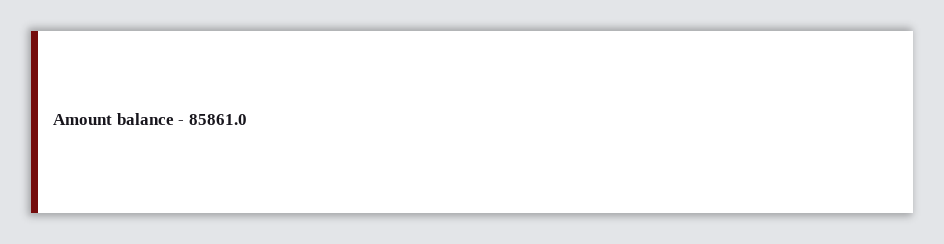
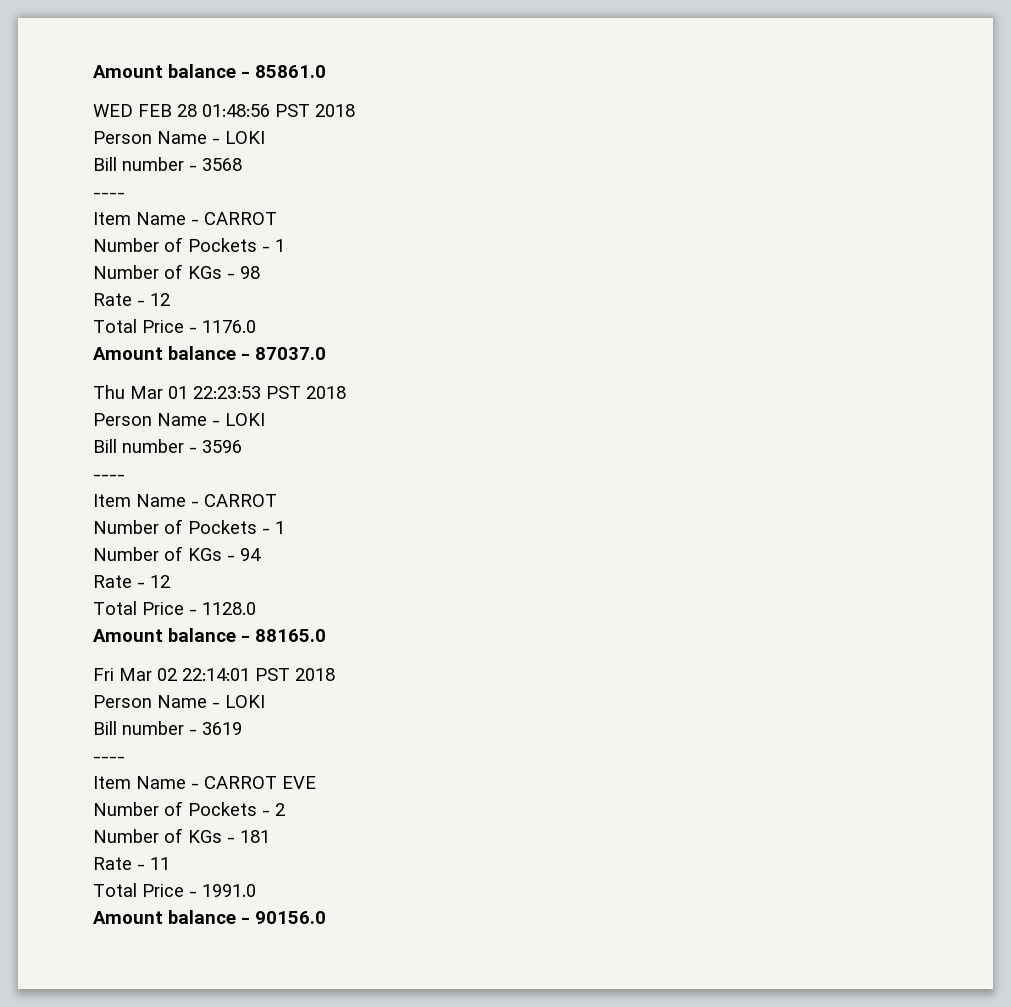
+ WED FEB 28 01:48:56 PST 2018
+ Person Name - LOKI
+ Bill number - 3568
+ ----
+ Item Name - CARROT
+ Number of Pockets - 1
+ Number of KGs - 98
+ Rate - 12
+ Total Price - 1176.0
+ Amount balance - 87037.0
+ Thu Mar 01 22:23:53 PST 2018
+ Person Name - LOKI
+ Bill number - 3596
+ ----
+ Item Name - CARROT
+ Number of Pockets - 1
+ Number of KGs - 94
+ Rate - 12
+ Total Price - 1128.0
+ Amount balance - 88165.0
+ Fri Mar 02 22:14:01 PST 2018
+ Person Name - LOKI
+ Bill number - 3619
+ ----
+ Item Name - CARROT EVE
+ Number of Pockets - 2
+ Number of KGs - 181
+ Rate - 11
+ Total Price - 1991.0
+ Amount balance - 90156.0

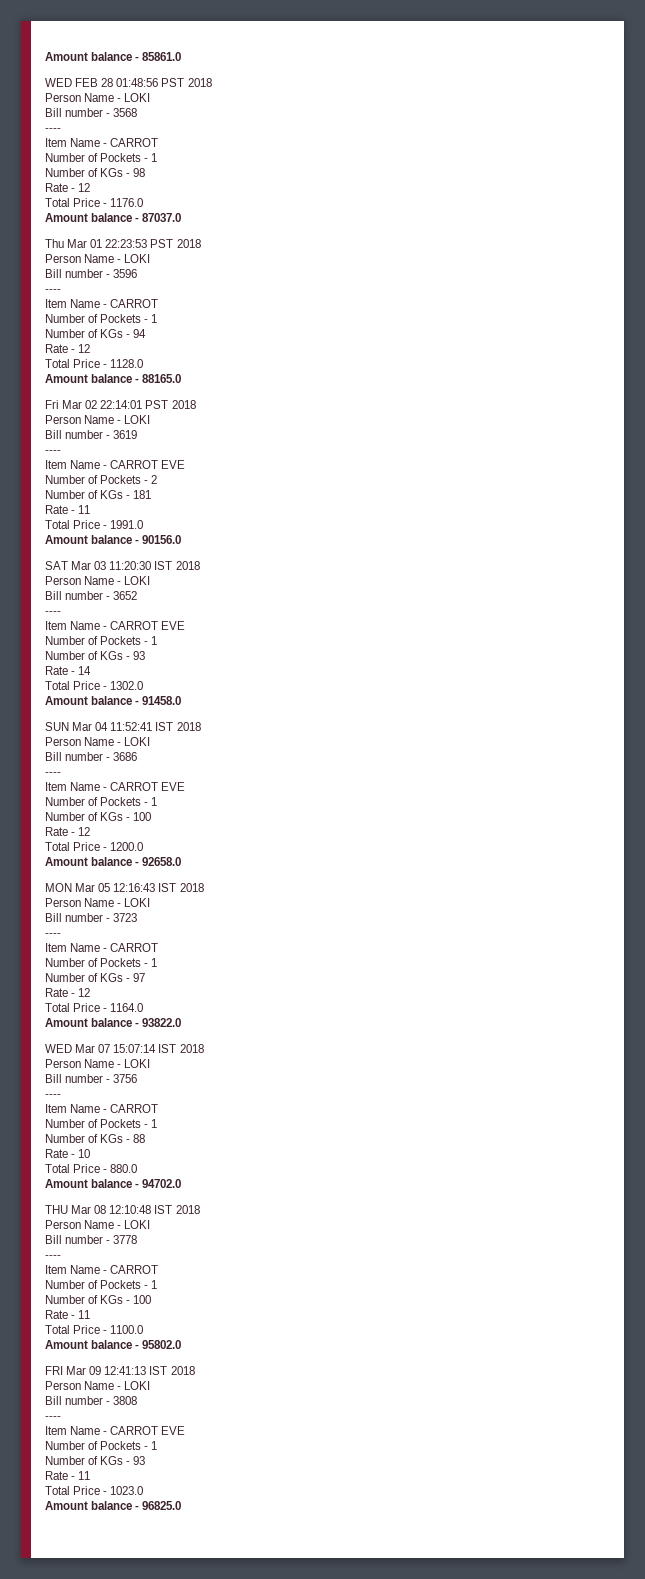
+ SAT Mar 03 11:20:30 IST 2018
+ Person Name - LOKI
+ Bill number - 3652
+ ----
+ Item Name - CARROT EVE
+ Number of Pockets - 1
+ Number of KGs - 93
+ Rate - 14
+ Total Price - 1302.0
+ Amount balance - 91458.0
+ SUN Mar 04 11:52:41 IST 2018
+ Person Name - LOKI
+ Bill number - 3686
+ ----
+ Item Name - CARROT EVE
+ Number of Pockets - 1
+ Number of KGs - 100
+ Rate - 12
+ Total Price - 1200.0
+ Amount balance - 92658.0
+ MON Mar 05 12:16:43 IST 2018
+ Person Name - LOKI
+ Bill number - 3723
+ ----
+ Item Name - CARROT
+ Number of Pockets - 1
+ Number of KGs - 97
+ Rate - 12
+ Total Price - 1164.0
+ Amount balance - 93822.0
+ WED Mar 07 15:07:14 IST 2018
+ Person Name - LOKI
+ Bill number - 3756
+ ----
+ Item Name - CARROT
+ Number of Pockets - 1
+ Number of KGs - 88
+ Rate - 10
+ Total Price - 880.0
+ Amount balance - 94702.0
+ THU Mar 08 12:10:48 IST 2018
+ Person Name - LOKI
+ Bill number - 3778
+ ----
+ Item Name - CARROT
+ Number of Pockets - 1
+ Number of KGs - 100
+ Rate - 11
+ Total Price - 1100.0
+ Amount balance - 95802.0
+ FRI Mar 09 12:41:13 IST 2018
+ Person Name - LOKI
+ Bill number - 3808
+ ----
+ Item Name - CARROT EVE
+ Number of Pockets - 1
+ Number of KGs - 93
+ Rate - 11
+ Total Price - 1023.0
+ Amount balance - 96825.0

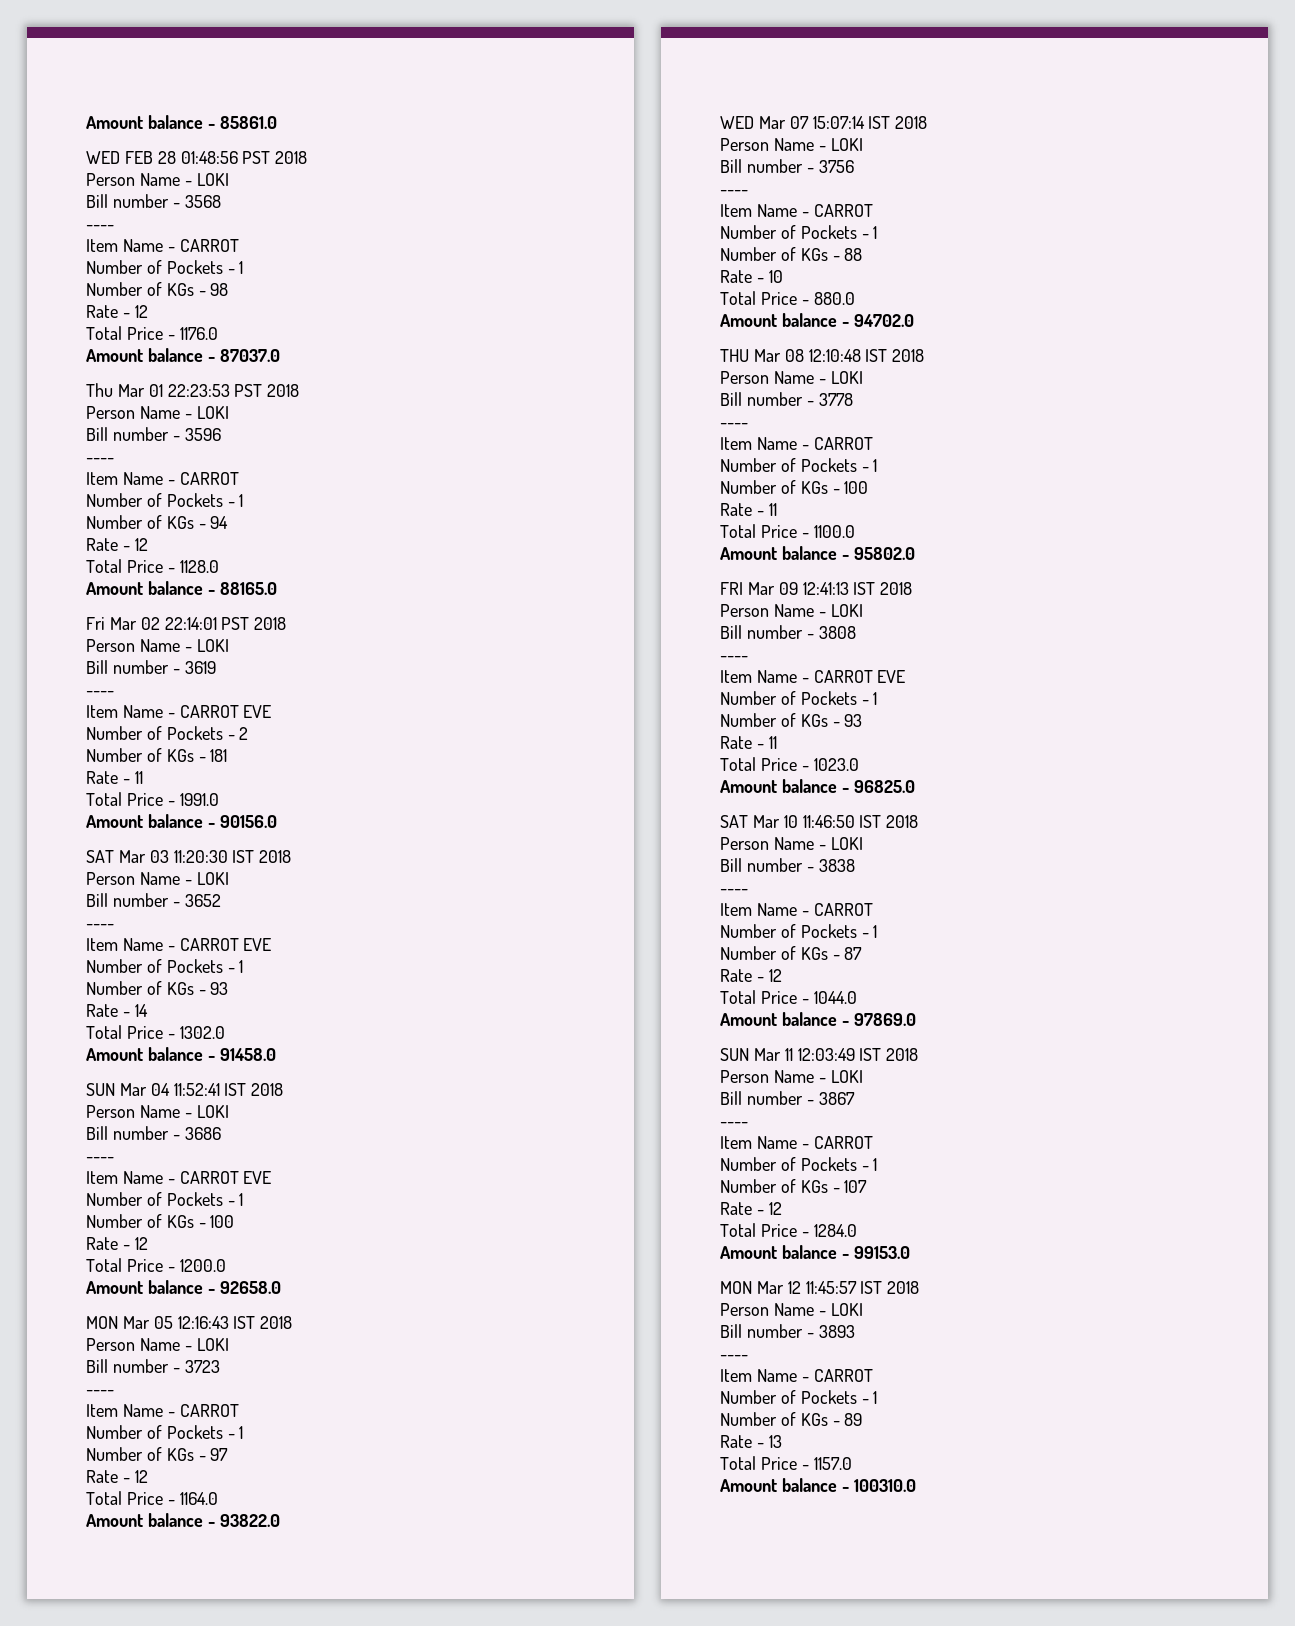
+ SAT Mar 10 11:46:50 IST 2018
+ Person Name - LOKI
+ Bill number - 3838
+ ----
+ Item Name - CARROT
+ Number of Pockets - 1
+ Number of KGs - 87
+ Rate - 12
+ Total Price - 1044.0
+ Amount balance - 97869.0
+ SUN Mar 11 12:03:49 IST 2018
+ Person Name - LOKI
+ Bill number - 3867
+ ----
+ Item Name - CARROT
+ Number of Pockets - 1
+ Number of KGs - 107
+ Rate - 12
+ Total Price - 1284.0
+ Amount balance - 99153.0
+ MON Mar 12 11:45:57 IST 2018
+ Person Name - LOKI
+ Bill number - 3893
+ ----
+ Item Name - CARROT
+ Number of Pockets - 1
+ Number of KGs - 89
+ Rate - 13
+ Total Price - 1157.0
+ Amount balance - 100310.0

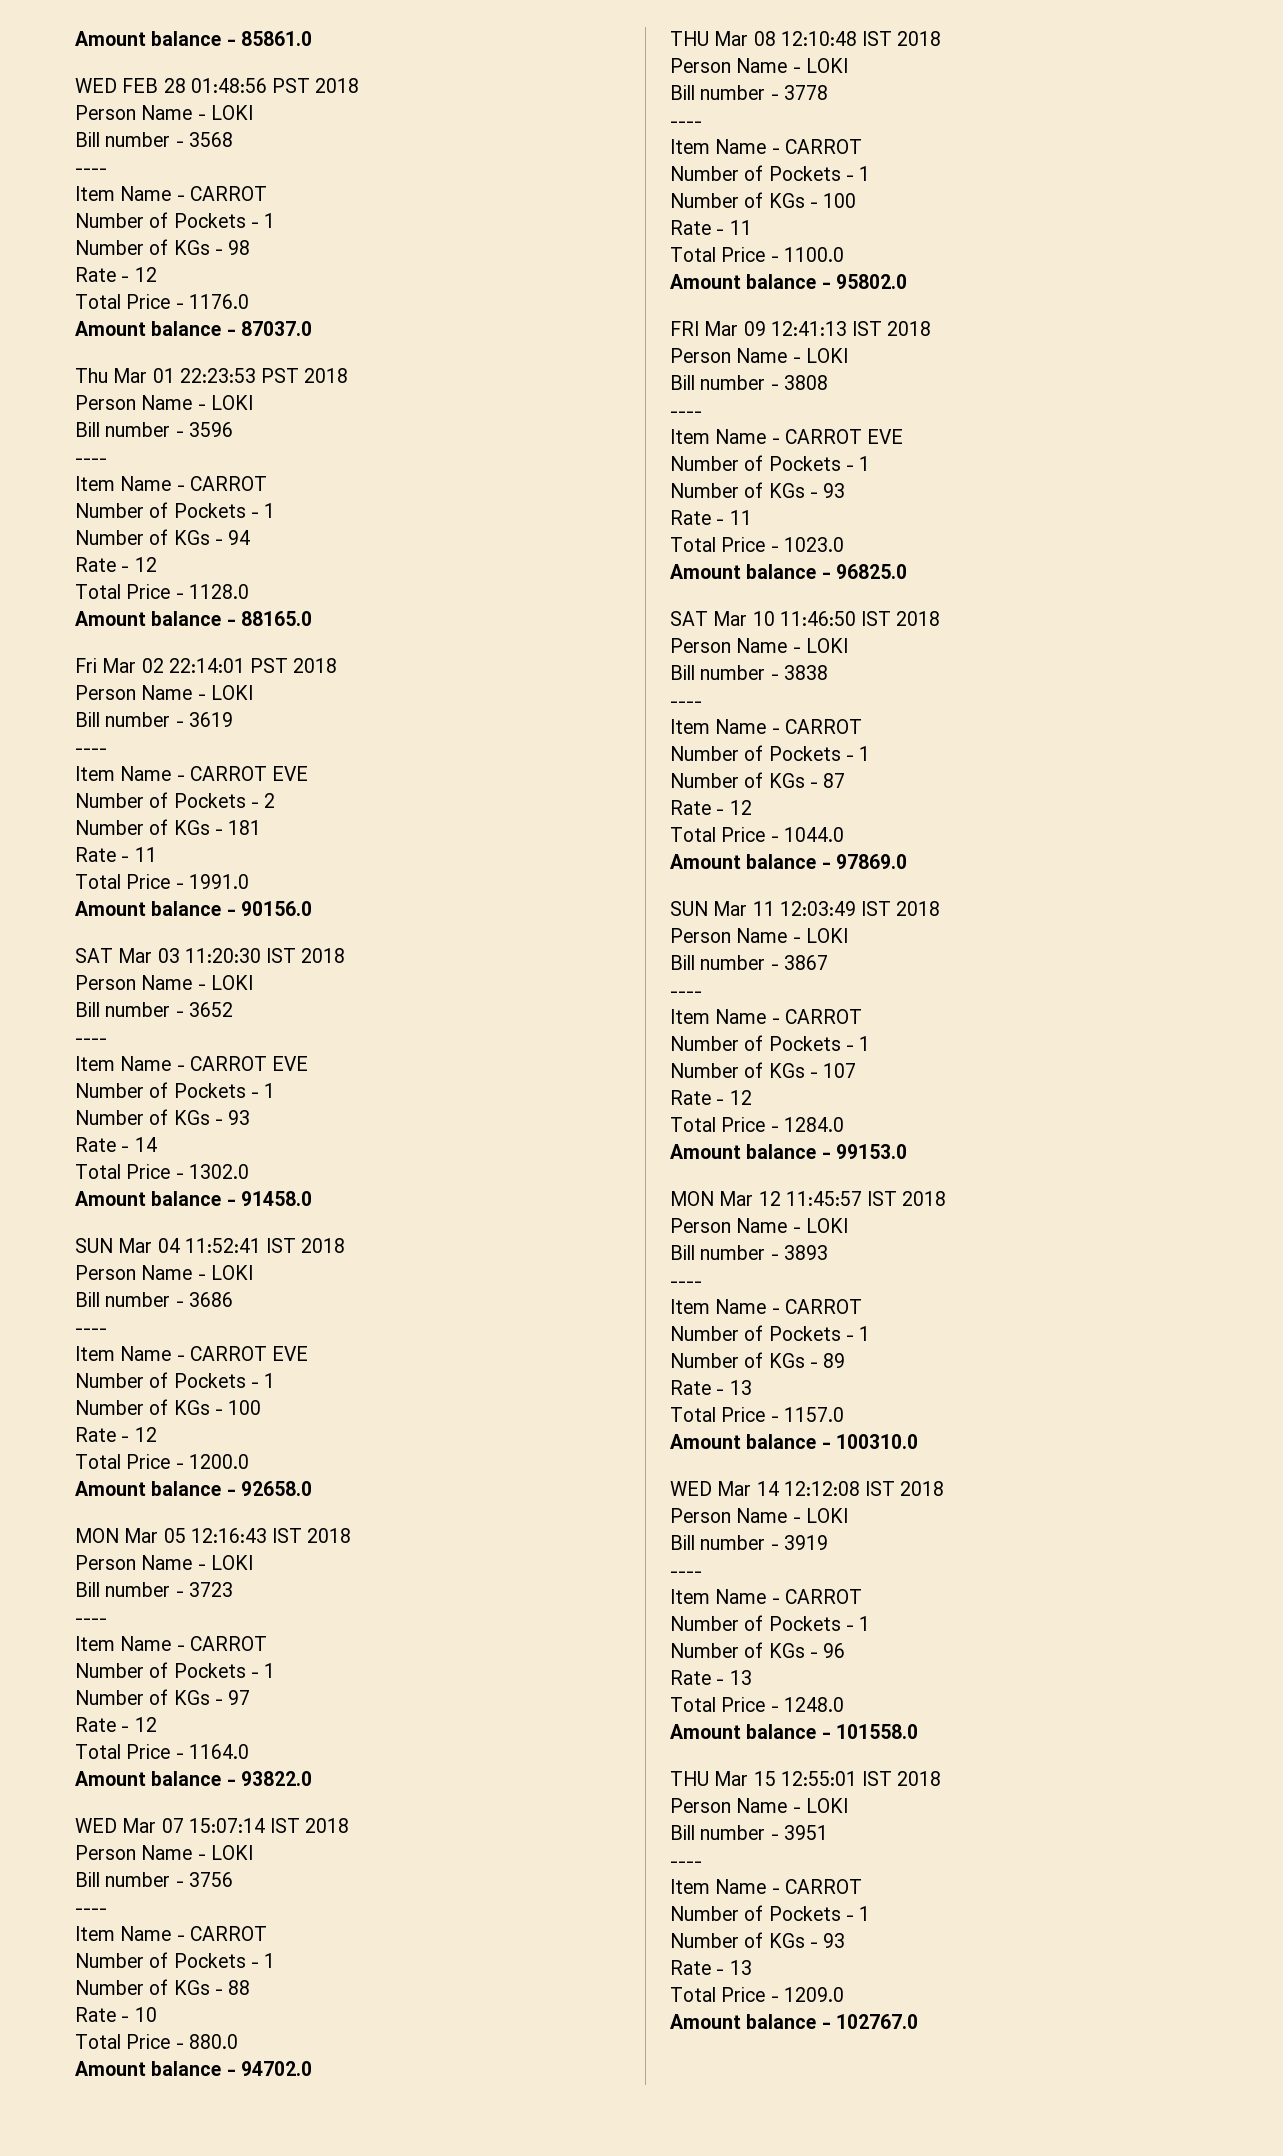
+ WED Mar 14 12:12:08 IST 2018
+ Person Name - LOKI
+ Bill number - 3919
+ ----
+ Item Name - CARROT
+ Number of Pockets - 1
+ Number of KGs - 96
+ Rate - 13
+ Total Price - 1248.0
+ Amount balance - 101558.0
+ THU Mar 15 12:55:01 IST 2018
+ Person Name - LOKI
+ Bill number - 3951
+ ----
+ Item Name - CARROT
+ Number of Pockets - 1
+ Number of KGs - 93
+ Rate - 13
+ Total Price - 1209.0
+ Amount balance - 102767.0

